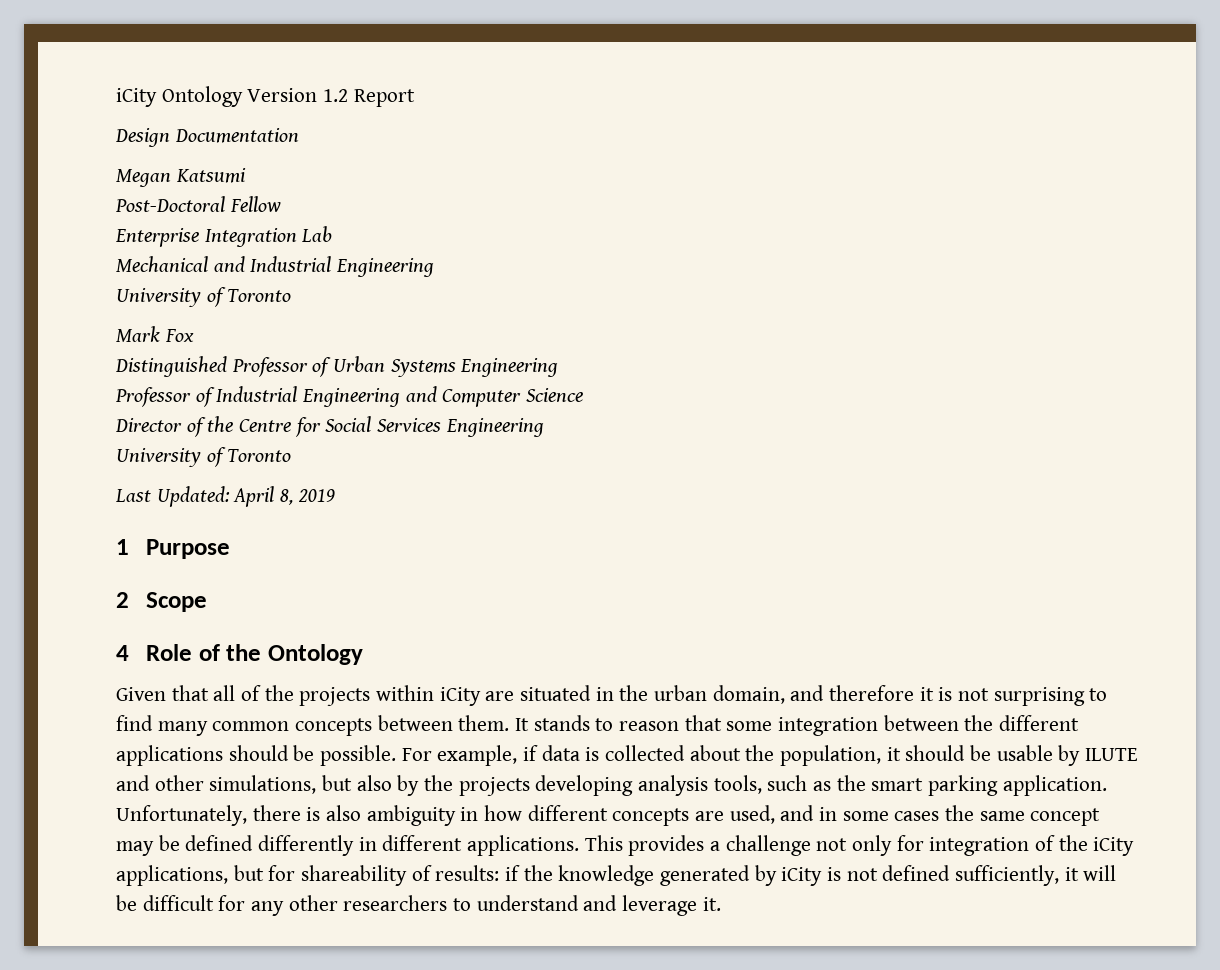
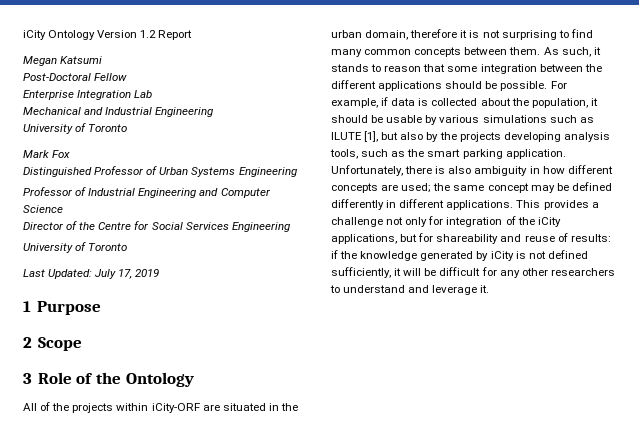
- Design Documentation
- Last Updated: April 8, 2019
+ Last Updated: July 17, 2019
- 4 Role of the Ontology
+ 3 Role of the Ontology
- Given that all of the projects within iCity are situated in the urban domain, and therefore it is not surprising to find many common concepts between them.
+ All of the projects within iCity-ORF are situated in the urban domain, therefore it is not surprising to find many common concepts between them.
- It stands to reason that some integration between the different applications should be possible.
+ As such, it stands to reason that some integration between the different applications should be possible.
- For example, if data is collected about the population, it should be usable by ILUTE and other simulations, but also by the projects developing analysis tools, such as the smart parking application.
+ For example, if data is collected about the population, it should be usable by various simulations such as ILUTE [1], but also by the projects developing analysis tools, such as the smart parking application.
- Unfortunately, there is also ambiguity in how different concepts are used, and in some cases the same concept may be defined differently in different applications.
+ Unfortunately, there is also ambiguity in how different concepts are used; the same concept may be defined differently in different applications.
- This provides a challenge not only for integration of the iCity applications, but for shareability of results: if the knowledge generated by iCity is not defined sufficiently, it will be difficult for any other researchers to understand and leverage it.
+ This provides a challenge not only for integration of the iCity applications, but for shareability and reuse of results: if the knowledge generated by iCity is not defined sufficiently, it will be difficult for any other researchers to understand and leverage it.

